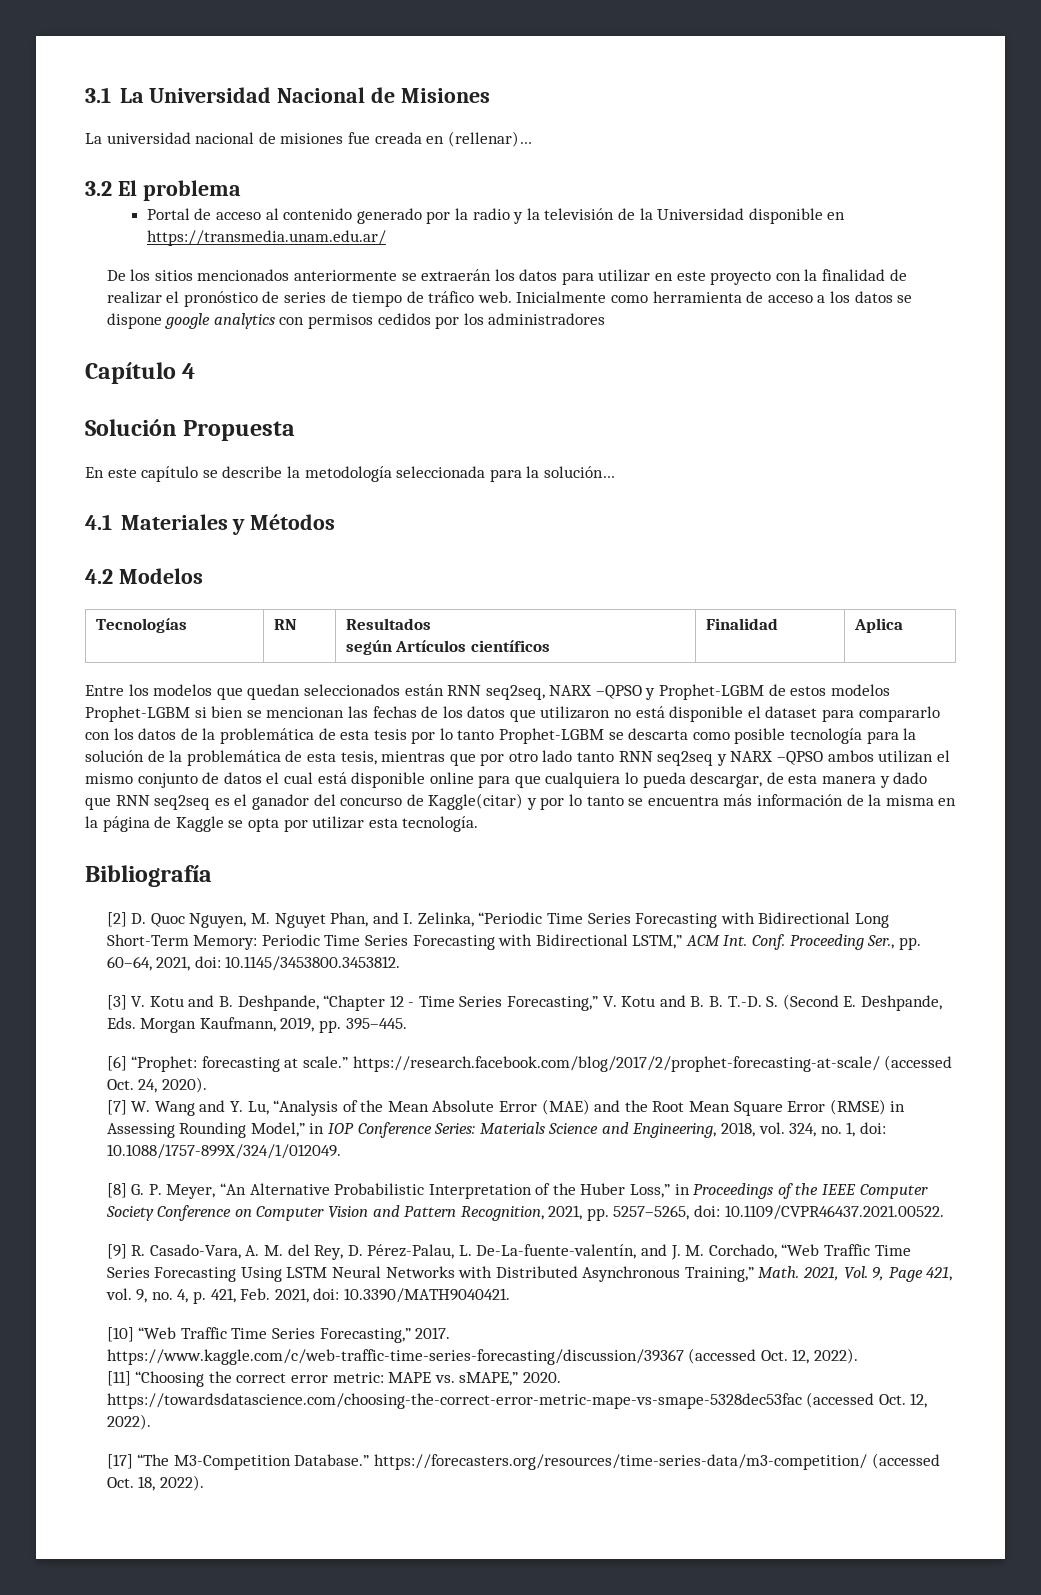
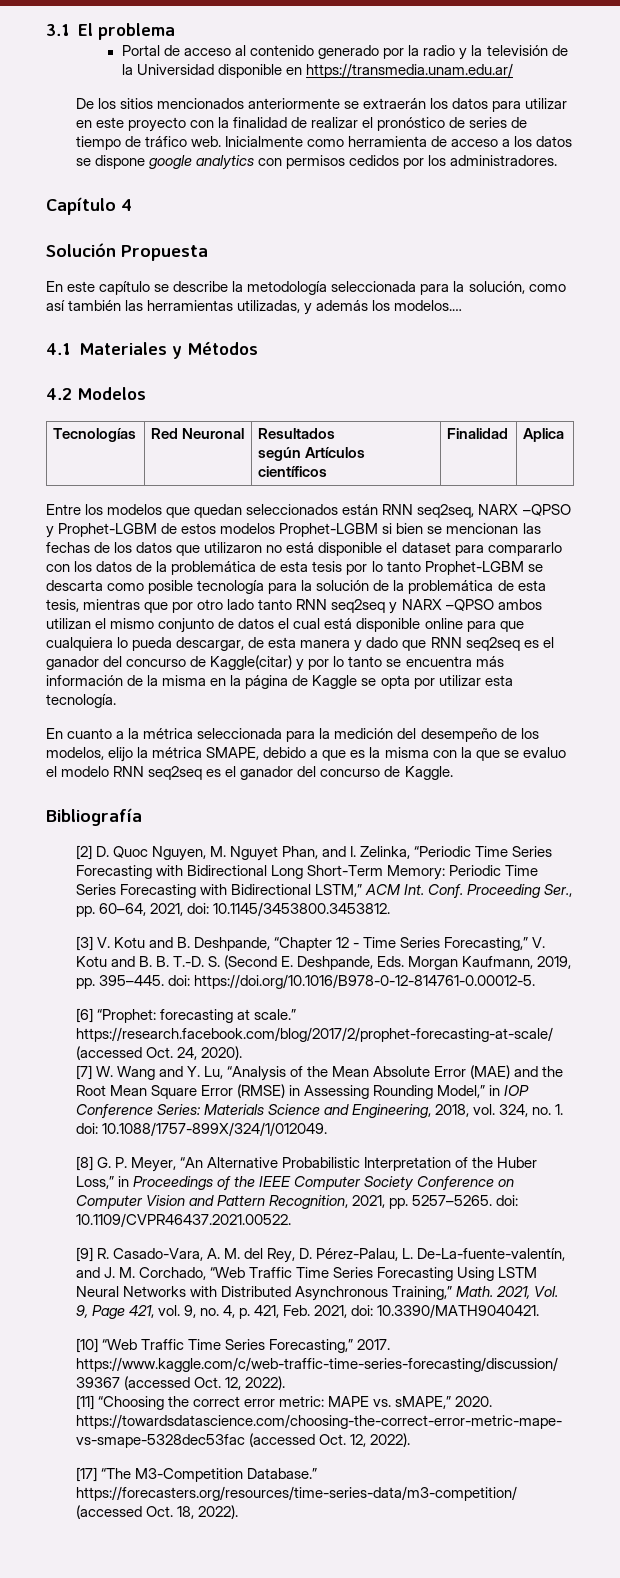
- 3.1 La Universidad Nacional de Misiones
- La universidad nacional de misiones fue creada en (rellenar)…
- 3.2 El problema
+ 3.1 El problema
- Inicialmente como herramienta de acceso a los datos se dispone google analytics con permisos cedidos por los administradores
+ Inicialmente como herramienta de acceso a los datos se dispone google analytics con permisos cedidos por los administradores.
- En este capítulo se describe la metodología seleccionada para la solución…
+ En este capítulo se describe la metodología seleccionada para la solución, como así también las herramientas utilizadas, y además los modelos.…
- Tecnologías | RN | Resultados
+ Tecnologías | Red Neuronal | Resultados
+ En cuanto a la métrica seleccionada para la medición del desempeño de los modelos, elijo la métrica SMAPE, debido a que es la misma con la que se evaluo el modelo RNN seq2seq es el ganador del concurso de Kaggle.
- [3] V. Kotu and B. Deshpande, “Chapter 12 - Time Series Forecasting,” V. Kotu and B. B. T.-D. S. (Second E. Deshpande, Eds. Morgan Kaufmann, 2019, pp. 395–445.
+ [3] V. Kotu and B. Deshpande, “Chapter 12 - Time Series Forecasting,” V. Kotu and B. B. T.-D. S. (Second E. Deshpande, Eds. Morgan Kaufmann, 2019, pp. 395–445. doi: https://doi.org/10.1016/B978-0-12-814761-0.00012-5.
- [7] W. Wang and Y. Lu, “Analysis of the Mean Absolute Error (MAE) and the Root Mean Square Error (RMSE) in Assessing Rounding Model,” in IOP Conference Series: Materials Science and Engineering, 2018, vol. 324, no. 1, doi: 10.1088/1757-899X/324/1/012049.
+ [7] W. Wang and Y. Lu, “Analysis of the Mean Absolute Error (MAE) and the Root Mean Square Error (RMSE) in Assessing Rounding Model,” in IOP Conference Series: Materials Science and Engineering, 2018, vol. 324, no. 1. doi: 10.1088/1757-899X/324/1/012049.
- [8] G. P. Meyer, “An Alternative Probabilistic Interpretation of the Huber Loss,” in Proceedings of the IEEE Computer Society Conference on Computer Vision and Pattern Recognition, 2021, pp. 5257–5265, doi: 10.1109/CVPR46437.2021.00522.
+ [8] G. P. Meyer, “An Alternative Probabilistic Interpretation of the Huber Loss,” in Proceedings of the IEEE Computer Society Conference on Computer Vision and Pattern Recognition, 2021, pp. 5257–5265. doi: 10.1109/CVPR46437.2021.00522.

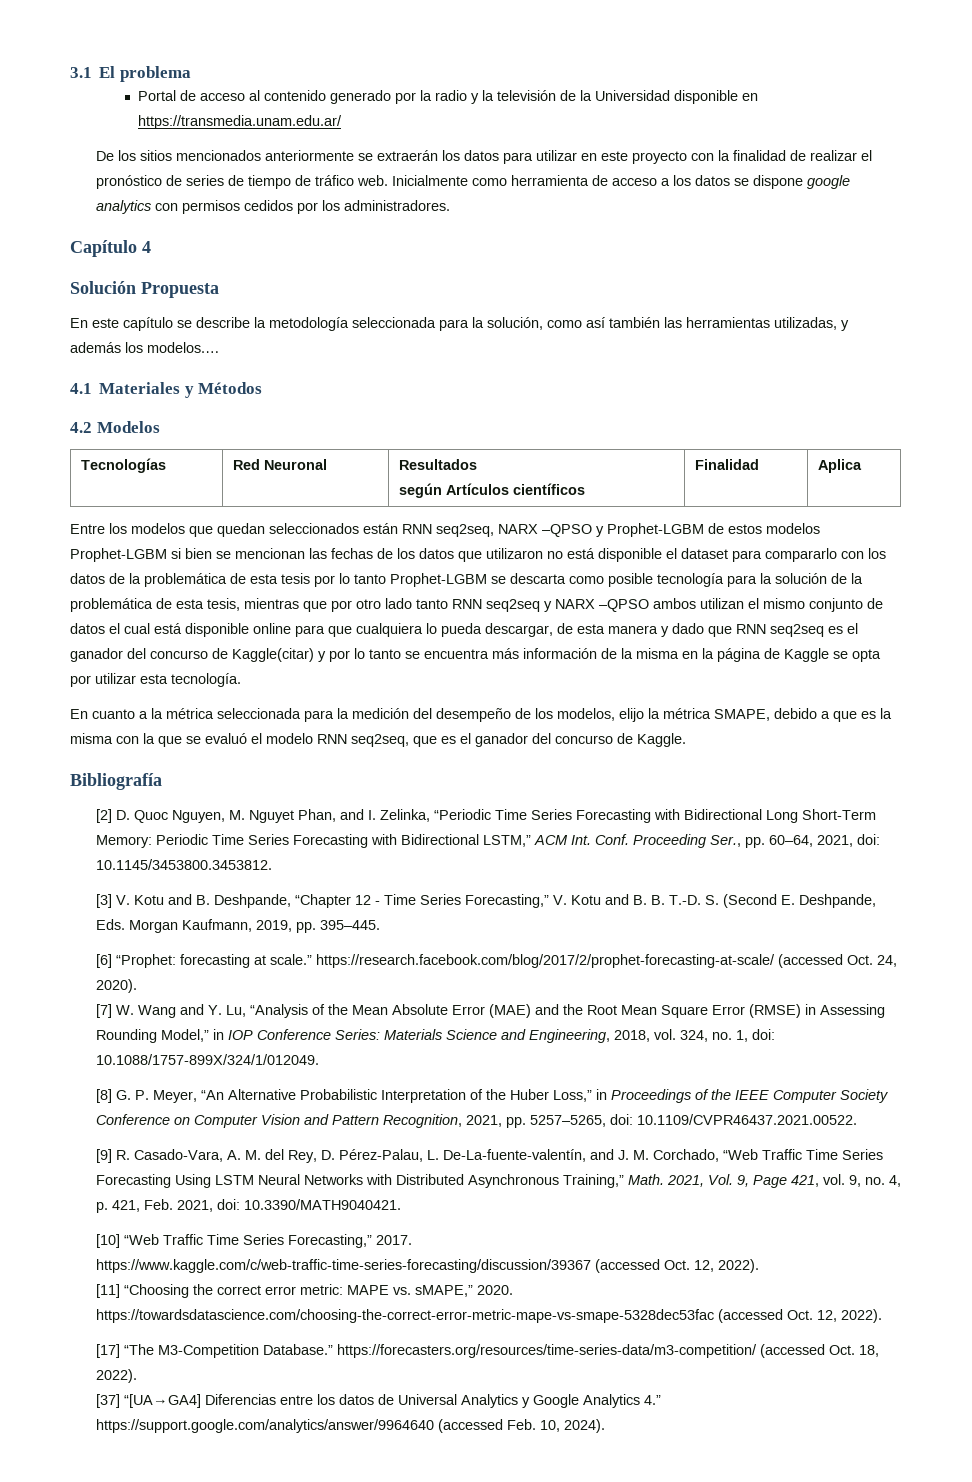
- En cuanto a la métrica seleccionada para la medición del desempeño de los modelos, elijo la métrica SMAPE, debido a que es la misma con la que se evaluo el modelo RNN seq2seq es el ganador del concurso de Kaggle.
+ En cuanto a la métrica seleccionada para la medición del desempeño de los modelos, elijo la métrica SMAPE, debido a que es la misma con la que se evaluó el modelo RNN seq2seq, que es el ganador del concurso de Kaggle.
- [3] V. Kotu and B. Deshpande, “Chapter 12 - Time Series Forecasting,” V. Kotu and B. B. T.-D. S. (Second E. Deshpande, Eds. Morgan Kaufmann, 2019, pp. 395–445. doi: https://doi.org/10.1016/B978-0-12-814761-0.00012-5.
+ [3] V. Kotu and B. Deshpande, “Chapter 12 - Time Series Forecasting,” V. Kotu and B. B. T.-D. S. (Second E. Deshpande, Eds. Morgan Kaufmann, 2019, pp. 395–445.
- [7] W. Wang and Y. Lu, “Analysis of the Mean Absolute Error (MAE) and the Root Mean Square Error (RMSE) in Assessing Rounding Model,” in IOP Conference Series: Materials Science and Engineering, 2018, vol. 324, no. 1. doi: 10.1088/1757-899X/324/1/012049.
+ [7] W. Wang and Y. Lu, “Analysis of the Mean Absolute Error (MAE) and the Root Mean Square Error (RMSE) in Assessing Rounding Model,” in IOP Conference Series: Materials Science and Engineering, 2018, vol. 324, no. 1, doi: 10.1088/1757-899X/324/1/012049.
- [8] G. P. Meyer, “An Alternative Probabilistic Interpretation of the Huber Loss,” in Proceedings of the IEEE Computer Society Conference on Computer Vision and Pattern Recognition, 2021, pp. 5257–5265. doi: 10.1109/CVPR46437.2021.00522.
+ [8] G. P. Meyer, “An Alternative Probabilistic Interpretation of the Huber Loss,” in Proceedings of the IEEE Computer Society Conference on Computer Vision and Pattern Recognition, 2021, pp. 5257–5265, doi: 10.1109/CVPR46437.2021.00522.
+ [37] “[UA→GA4] Diferencias entre los datos de Universal Analytics y Google Analytics 4.” https://support.google.com/analytics/answer/9964640 (accessed Feb. 10, 2024).

